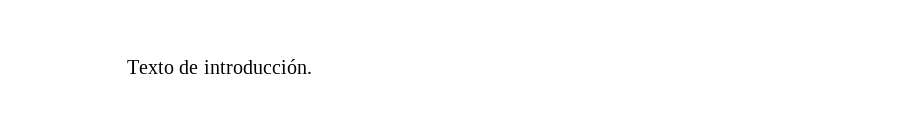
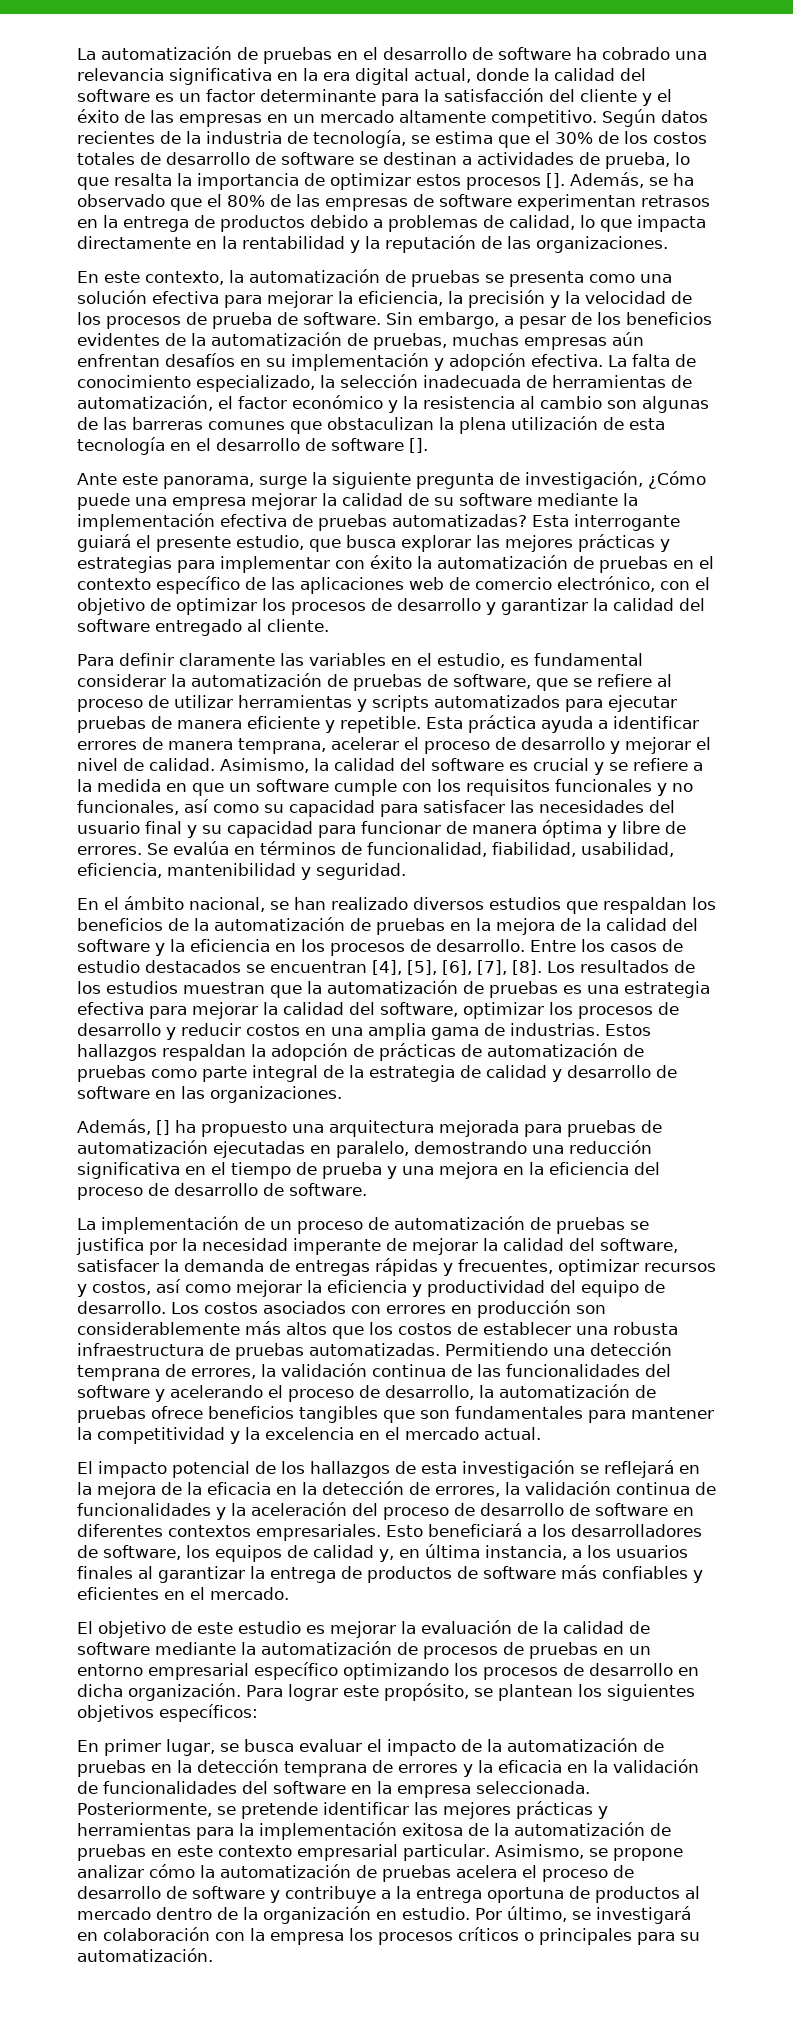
- Texto de introducción.
+ La automatización de pruebas en el desarrollo de software ha cobrado una relevancia significativa en la era digital actual, donde la calidad del software es un factor determinante para la satisfacción del cliente y el éxito de las empresas en un mercado altamente competitivo. Según datos recientes de la industria de tecnología, se estima que el 30% de los costos totales de desarrollo de software se destinan a actividades de prueba, lo que resalta la importancia de optimizar estos procesos []. Además, se ha observado que el 80% de las empresas de software experimentan retrasos en la entrega de productos debido a problemas de calidad, lo que impacta directamente en la rentabilidad y la reputación de las organizaciones.
+ En este contexto, la automatización de pruebas se presenta como una solución efectiva para mejorar la eficiencia, la precisión y la velocidad de los procesos de prueba de software. Sin embargo, a pesar de los beneficios evidentes de la automatización de pruebas, muchas empresas aún enfrentan desafíos en su implementación y adopción efectiva. La falta de conocimiento especializado, la selección inadecuada de herramientas de automatización, el factor económico y la resistencia al cambio son algunas de las barreras comunes que obstaculizan la plena utilización de esta tecnología en el desarrollo de software [].
+ Ante este panorama, surge la siguiente pregunta de investigación, ¿Cómo puede una empresa mejorar la calidad de su software mediante la implementación efectiva de pruebas automatizadas? Esta interrogante guiará el presente estudio, que busca explorar las mejores prácticas y estrategias para implementar con éxito la automatización de pruebas en el contexto específico de las aplicaciones web de comercio electrónico, con el objetivo de optimizar los procesos de desarrollo y garantizar la calidad del software entregado al cliente.
+ Para definir claramente las variables en el estudio, es fundamental considerar la automatización de pruebas de software, que se refiere al proceso de utilizar herramientas y scripts automatizados para ejecutar pruebas de manera eficiente y repetible. Esta práctica ayuda a identificar errores de manera temprana, acelerar el proceso de desarrollo y mejorar el nivel de calidad. Asimismo, la calidad del software es crucial y se refiere a la medida en que un software cumple con los requisitos funcionales y no funcionales, así como su capacidad para satisfacer las necesidades del usuario final y su capacidad para funcionar de manera óptima y libre de errores. Se evalúa en términos de funcionalidad, fiabilidad, usabilidad, eficiencia, mantenibilidad y seguridad.
+ En el ámbito nacional, se han realizado diversos estudios que respaldan los beneficios de la automatización de pruebas en la mejora de la calidad del software y la eficiencia en los procesos de desarrollo. Entre los casos de estudio destacados se encuentran [4], [5], [6], [7], [8]. Los resultados de los estudios muestran que la automatización de pruebas es una estrategia efectiva para mejorar la calidad del software, optimizar los procesos de desarrollo y reducir costos en una amplia gama de industrias. Estos hallazgos respaldan la adopción de prácticas de automatización de pruebas como parte integral de la estrategia de calidad y desarrollo de software en las organizaciones.
+ Además, [] ha propuesto una arquitectura mejorada para pruebas de automatización ejecutadas en paralelo, demostrando una reducción significativa en el tiempo de prueba y una mejora en la eficiencia del proceso de desarrollo de software.
+ La implementación de un proceso de automatización de pruebas se justifica por la necesidad imperante de mejorar la calidad del software, satisfacer la demanda de entregas rápidas y frecuentes, optimizar recursos y costos, así como mejorar la eficiencia y productividad del equipo de desarrollo. Los costos asociados con errores en producción son considerablemente más altos que los costos de establecer una robusta infraestructura de pruebas automatizadas. Permitiendo una detección temprana de errores, la validación continua de las funcionalidades del software y acelerando el proceso de desarrollo, la automatización de pruebas ofrece beneficios tangibles que son fundamentales para mantener la competitividad y la excelencia en el mercado actual.
+ El impacto potencial de los hallazgos de esta investigación se reflejará en la mejora de la eficacia en la detección de errores, la validación continua de funcionalidades y la aceleración del proceso de desarrollo de software en diferentes contextos empresariales. Esto beneficiará a los desarrolladores de software, los equipos de calidad y, en última instancia, a los usuarios finales al garantizar la entrega de productos de software más confiables y eficientes en el mercado.
+ El objetivo de este estudio es mejorar la evaluación de la calidad de software mediante la automatización de procesos de pruebas en un entorno empresarial específico optimizando los procesos de desarrollo en dicha organización. Para lograr este propósito, se plantean los siguientes objetivos específicos:
+ En primer lugar, se busca evaluar el impacto de la automatización de pruebas en la detección temprana de errores y la eficacia en la validación de funcionalidades del software en la empresa seleccionada. Posteriormente, se pretende identificar las mejores prácticas y herramientas para la implementación exitosa de la automatización de pruebas en este contexto empresarial particular. Asimismo, se propone analizar cómo la automatización de pruebas acelera el proceso de desarrollo de software y contribuye a la entrega oportuna de productos al mercado dentro de la organización en estudio. Por último, se investigará en colaboración con la empresa los procesos críticos o principales para su automatización.

